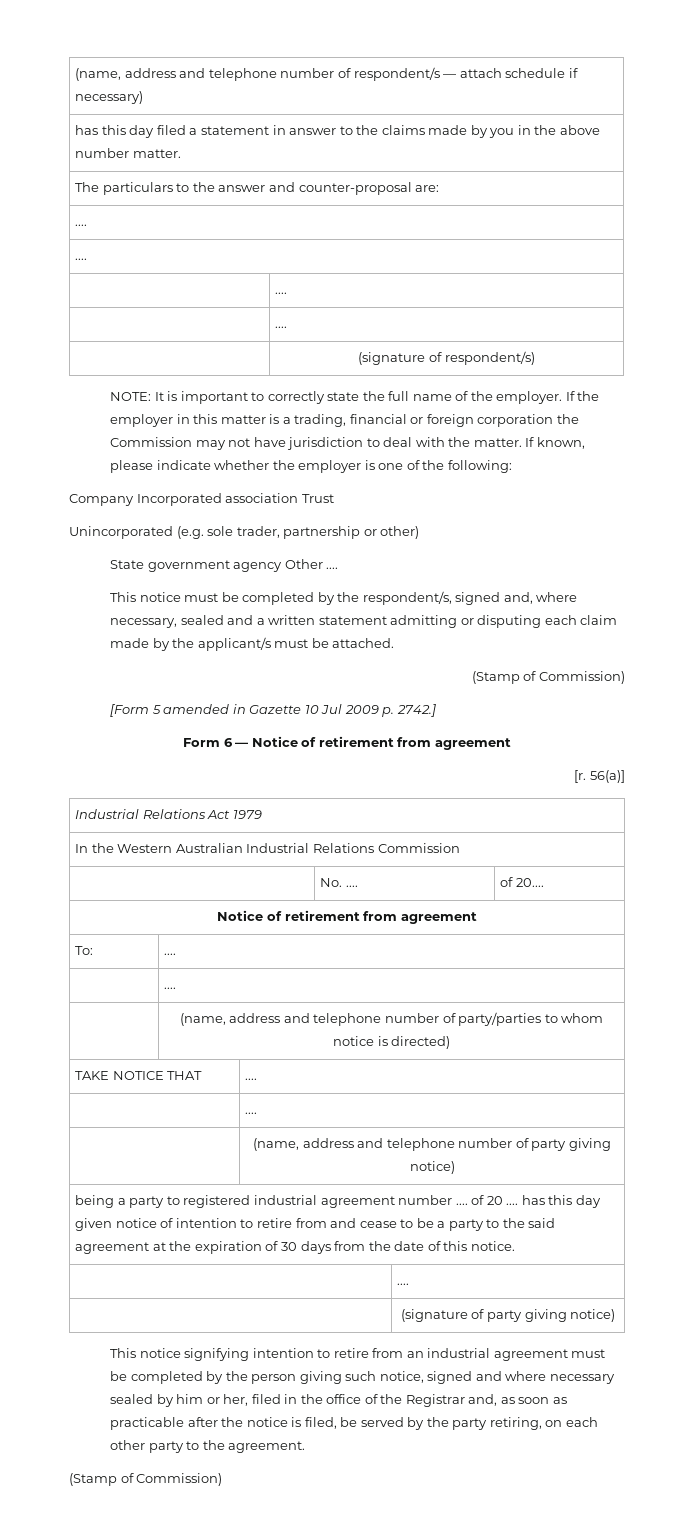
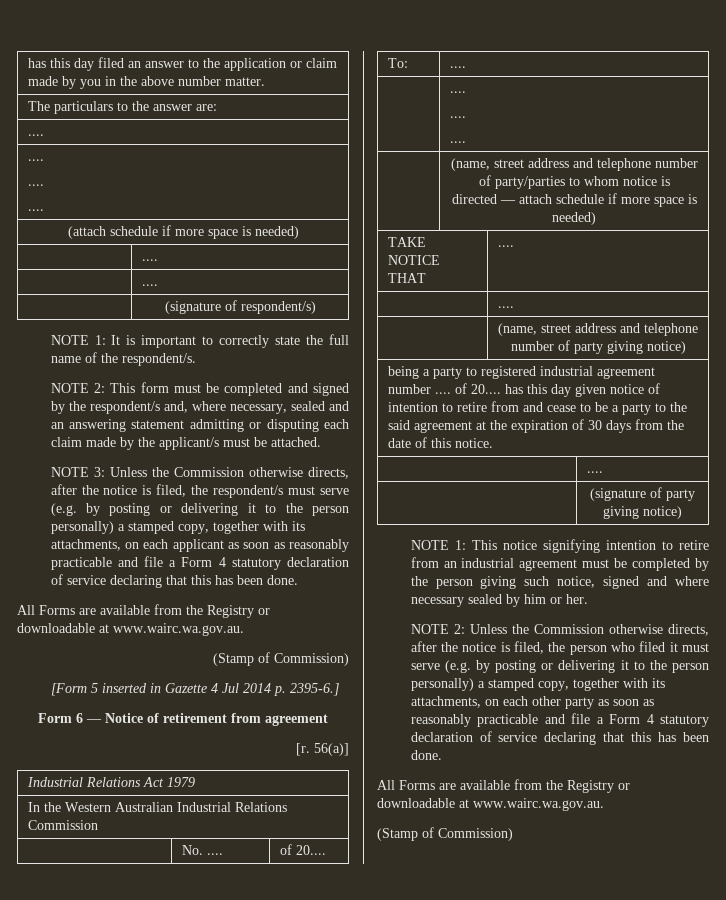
- (name, address and telephone number of respondent/s — attach schedule if necessary)
- has this day filed a statement in answer to the claims made by you in the above number matter.
+ has this day filed an answer to the application or claim made by you in the above number matter.
- The particulars to the answer and counter-proposal are:
+ The particulars to the answer are:
  ....
  ....
+ ....
+ ....
+ (attach schedule if more space is needed)
- NOTE: It is important to correctly state the full name of the employer. If the employer in this matter is a trading, financial or foreign corporation the Commission may not have jurisdiction to deal with the matter. If known, please indicate whether the employer is one of the following:
- Company Incorporated association Trust
- Unincorporated (e.g. sole trader, partnership or other)
- State government agency Other ....
- This notice must be completed by the respondent/s, signed and, where necessary, sealed and a written statement admitting or disputing each claim made by the applicant/s must be attached.
+ NOTE 1: It is important to correctly state the full name of the respondent/s.
+ NOTE 2: This form must be completed and signed by the respondent/s and, where necessary, sealed and an answering statement admitting or disputing each claim made by the applicant/s must be attached.
+ NOTE 3: Unless the Commission otherwise directs, after the notice is filed, the respondent/s must serve (e.g. by posting or delivering it to the person personally) a stamped copy, together with its attachments, on each applicant as soon as reasonably practicable and file a Form 4 statutory declaration of service declaring that this has been done.
+ All Forms are available from the Registry or downloadable at www.wairc.wa.gov.au.
- [Form 5 amended in Gazette 10 Jul 2009 p. 2742.]
+ [Form 5 inserted in Gazette 4 Jul 2014 p. 2395-6.]
  | No. .... | of 20....
- Notice of retirement from agreement
  To: | ....
  | ....
- | (name, address and telephone number of party/parties to whom notice is directed)
+ ....
+ ....
+ | (name, street address and telephone number of party/parties to whom notice is
+ directed — attach schedule if more space is needed)
- | (name, address and telephone number of party giving notice)
+ | (name, street address and telephone number of party giving notice)
- being a party to registered industrial agreement number .... of 20 .... has this day given notice of intention to retire from and cease to be a party to the said agreement at the expiration of 30 days from the date of this notice.
+ being a party to registered industrial agreement number .... of 20.... has this day given notice of intention to retire from and cease to be a party to the said agreement at the expiration of 30 days from the date of this notice.
- This notice signifying intention to retire from an industrial agreement must be completed by the person giving such notice, signed and where necessary sealed by him or her, filed in the office of the Registrar and, as soon as practicable after the notice is filed, be served by the party retiring, on each other party to the agreement.
+ NOTE 1: This notice signifying intention to retire from an industrial agreement must be completed by the person giving such notice, signed and where necessary sealed by him or her.
+ NOTE 2: Unless the Commission otherwise directs, after the notice is filed, the person who filed it must serve (e.g. by posting or delivering it to the person personally) a stamped copy, together with its attachments, on each other party as soon as reasonably practicable and file a Form 4 statutory declaration of service declaring that this has been done.
+ All Forms are available from the Registry or downloadable at www.wairc.wa.gov.au.

